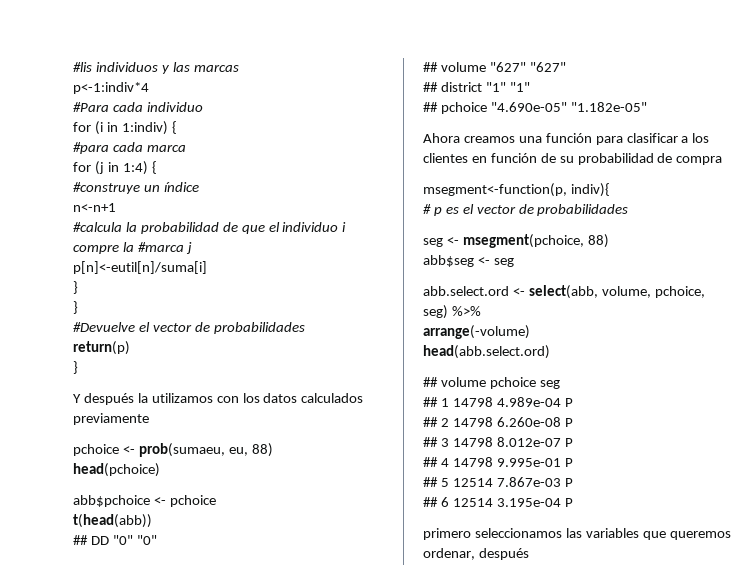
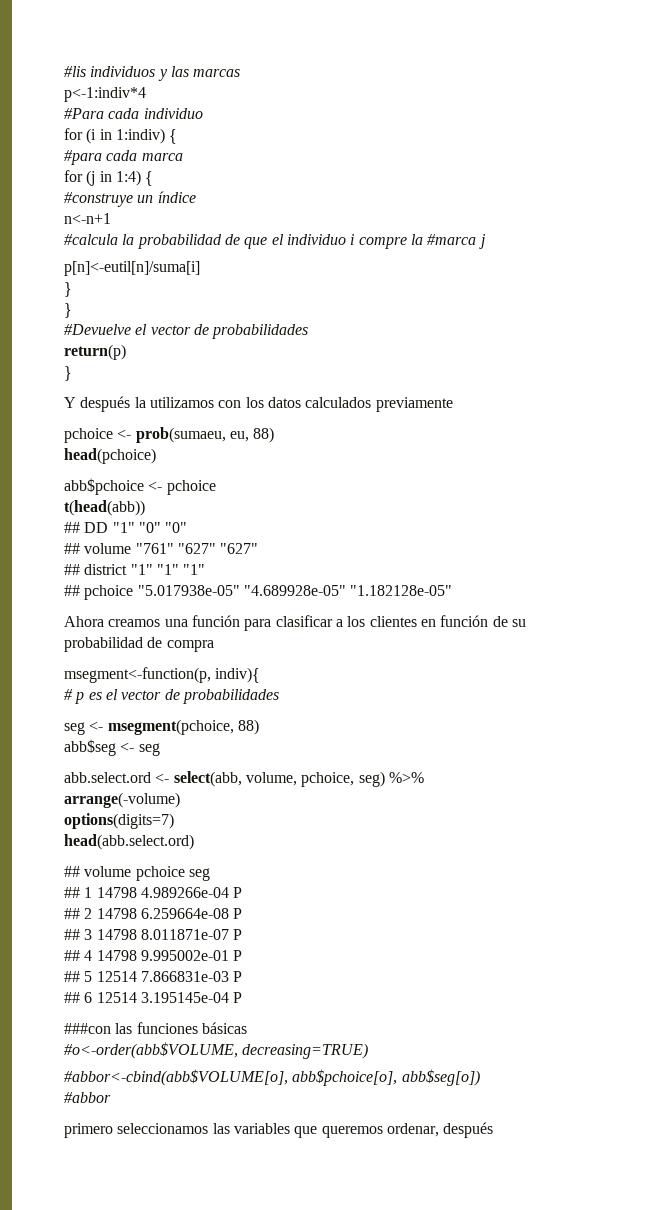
- ## DD "0" "0"
+ ## DD "1" "0" "0"
- ## volume "627" "627"
+ ## volume "761" "627" "627"
- ## district "1" "1"
+ ## district "1" "1" "1"
- ## pchoice "4.690e-05" "1.182e-05"
+ ## pchoice "5.017938e-05" "4.689928e-05" "1.182128e-05"
+ options(digits=7)
- ## 1 14798 4.989e-04 P
+ ## 1 14798 4.989266e-04 P
- ## 2 14798 6.260e-08 P
+ ## 2 14798 6.259664e-08 P
- ## 3 14798 8.012e-07 P
+ ## 3 14798 8.011871e-07 P
- ## 4 14798 9.995e-01 P
+ ## 4 14798 9.995002e-01 P
- ## 5 12514 7.867e-03 P
+ ## 5 12514 7.866831e-03 P
- ## 6 12514 3.195e-04 P
+ ## 6 12514 3.195145e-04 P
+ ###con las funciones básicas
+ #o<-order(abb$VOLUME, decreasing=TRUE)
+ #abbor<-cbind(abb$VOLUME[o], abb$pchoice[o], abb$seg[o])
+ #abbor

